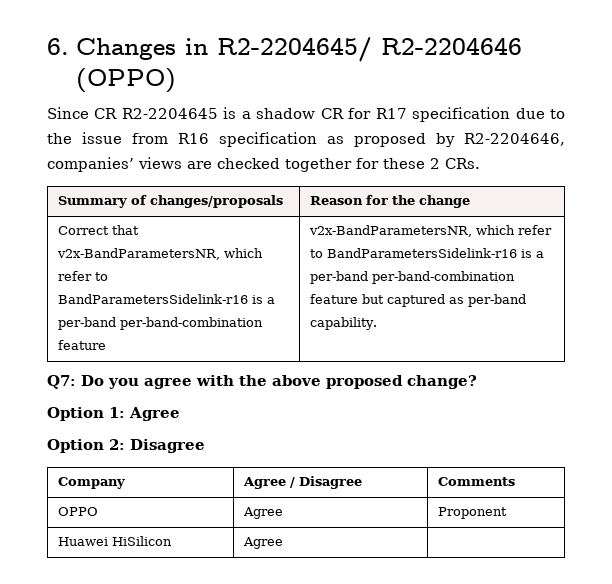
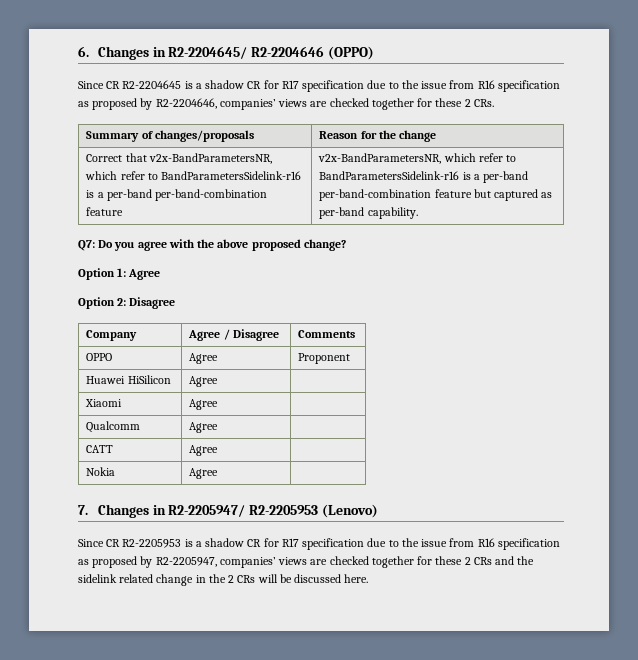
+ Xiaomi | Agree |
+ Qualcomm | Agree |
+ CATT | Agree |
+ Nokia | Agree |
+ 7. Changes in R2-2205947/ R2-2205953 (Lenovo)
+ Since CR R2-2205953 is a shadow CR for R17 specification due to the issue from R16 specification as proposed by R2-2205947, companies’ views are checked together for these 2 CRs and the sidelink related change in the 2 CRs will be discussed here.

